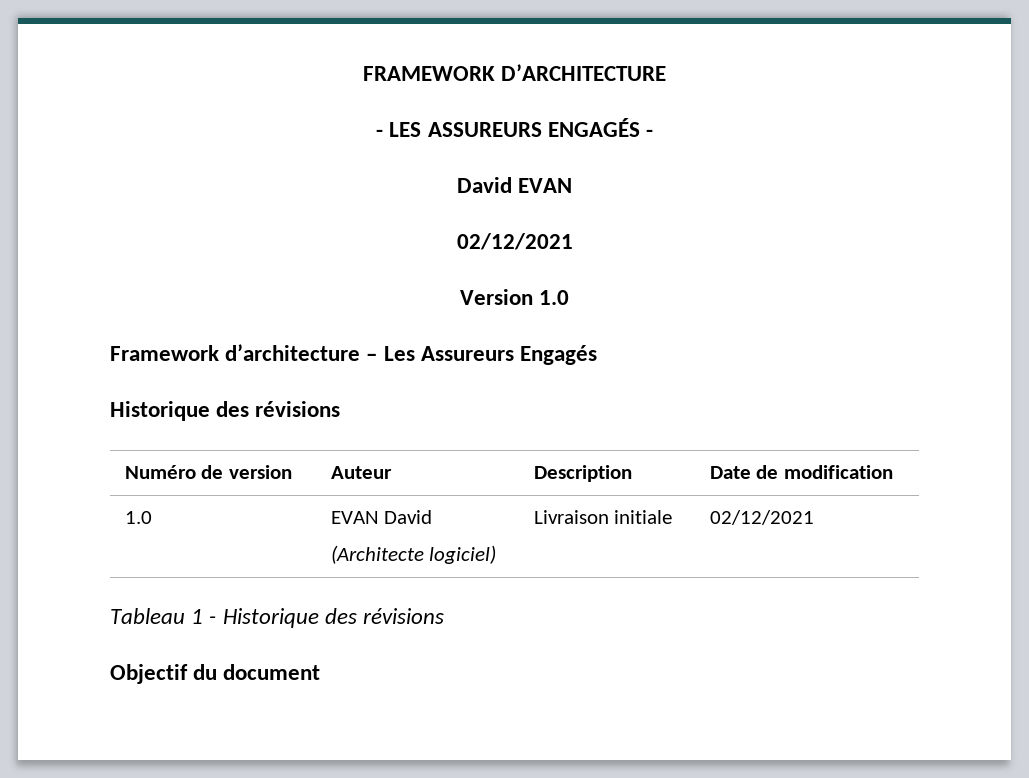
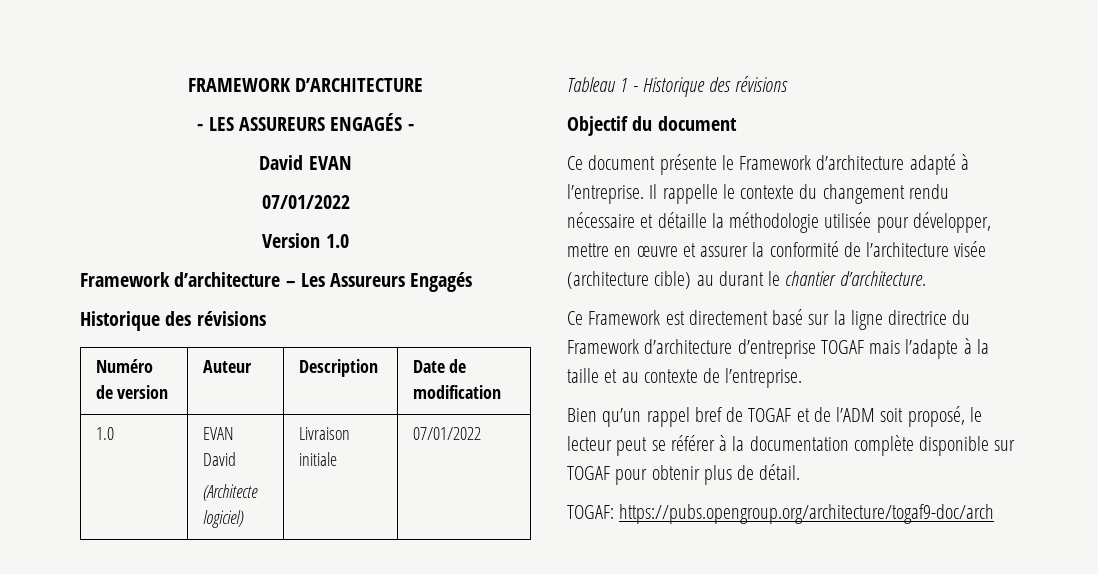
  David EVAN
- 02/12/2021
+ 07/01/2022
  1.0 | EVAN David
- (Architecte logiciel) | Livraison initiale | 02/12/2021
+ (Architecte logiciel) | Livraison initiale | 07/01/2022
+ Ce document présente le Framework d’architecture adapté à l’entreprise. Il rappelle le contexte du changement rendu nécessaire et détaille la méthodologie utilisée pour développer, mettre en œuvre et assurer la conformité de l’architecture visée (architecture cible) au durant le chantier d’architecture.
+ Ce Framework est directement basé sur la ligne directrice du Framework d’architecture d’entreprise TOGAF mais l’adapte à la taille et au contexte de l’entreprise.
+ Bien qu’un rappel bref de TOGAF et de l’ADM soit proposé, le lecteur peut se référer à la documentation complète disponible sur TOGAF pour obtenir plus de détail.
+ TOGAF: https://pubs.opengroup.org/architecture/togaf9-doc/arch

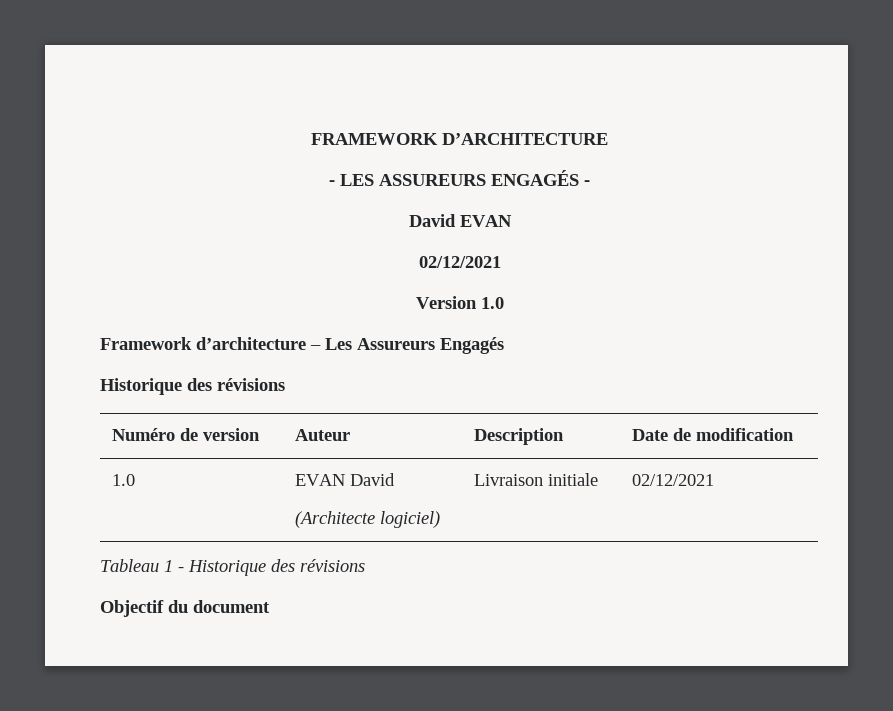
  David EVAN
- 07/01/2022
+ 02/12/2021
  1.0 | EVAN David
- (Architecte logiciel) | Livraison initiale | 07/01/2022
+ (Architecte logiciel) | Livraison initiale | 02/12/2021
- Ce document présente le Framework d’architecture adapté à l’entreprise. Il rappelle le contexte du changement rendu nécessaire et détaille la méthodologie utilisée pour développer, mettre en œuvre et assurer la conformité de l’architecture visée (architecture cible) au durant le chantier d’architecture.
- Ce Framework est directement basé sur la ligne directrice du Framework d’architecture d’entreprise TOGAF mais l’adapte à la taille et au contexte de l’entreprise.
- Bien qu’un rappel bref de TOGAF et de l’ADM soit proposé, le lecteur peut se référer à la documentation complète disponible sur TOGAF pour obtenir plus de détail.
- TOGAF: https://pubs.opengroup.org/architecture/togaf9-doc/arch

